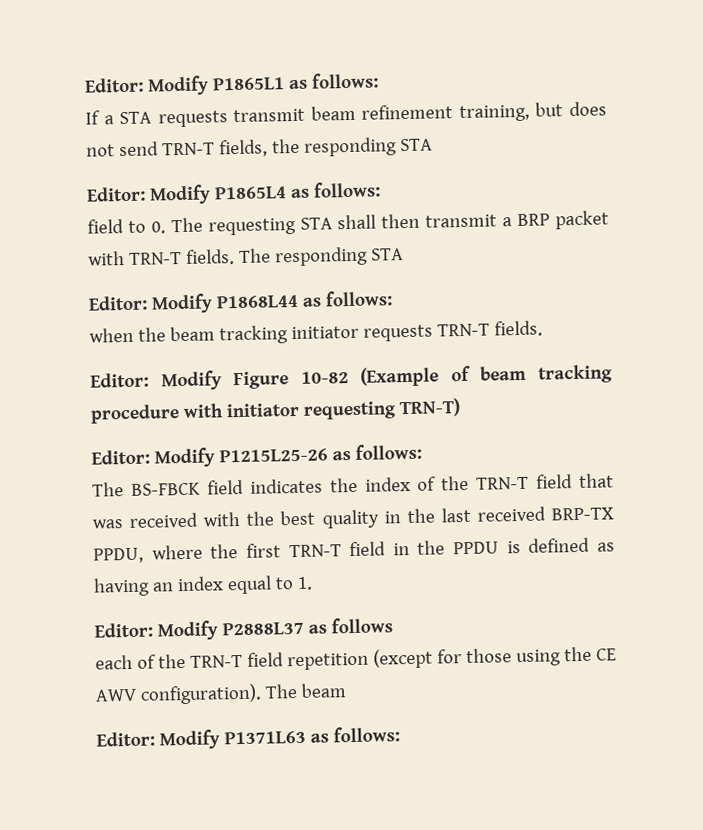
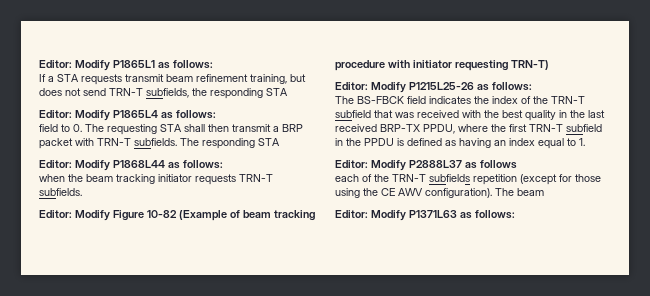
- If a STA requests transmit beam refinement training, but does not send TRN-T fields, the responding STA
+ If a STA requests transmit beam refinement training, but does not send TRN-T subfields, the responding STA
- field to 0. The requesting STA shall then transmit a BRP packet with TRN-T fields.
+ field to 0. The requesting STA shall then transmit a BRP packet with TRN-T subfields.
- when the beam tracking initiator requests TRN-T fields.
+ when the beam tracking initiator requests TRN-T subfields.
- The BS-FBCK field indicates the index of the TRN-T field that was received with the best quality in the last received BRP-TX PPDU, where the first TRN-T field in the PPDU is defined as having an index equal to 1.
+ The BS-FBCK field indicates the index of the TRN-T subfield that was received with the best quality in the last received BRP-TX PPDU, where the first TRN-T subfield in the PPDU is defined as having an index equal to 1.
- each of the TRN-T field repetition (except for those using the CE AWV configuration).
+ each of the TRN-T subfields repetition (except for those using the CE AWV configuration).

